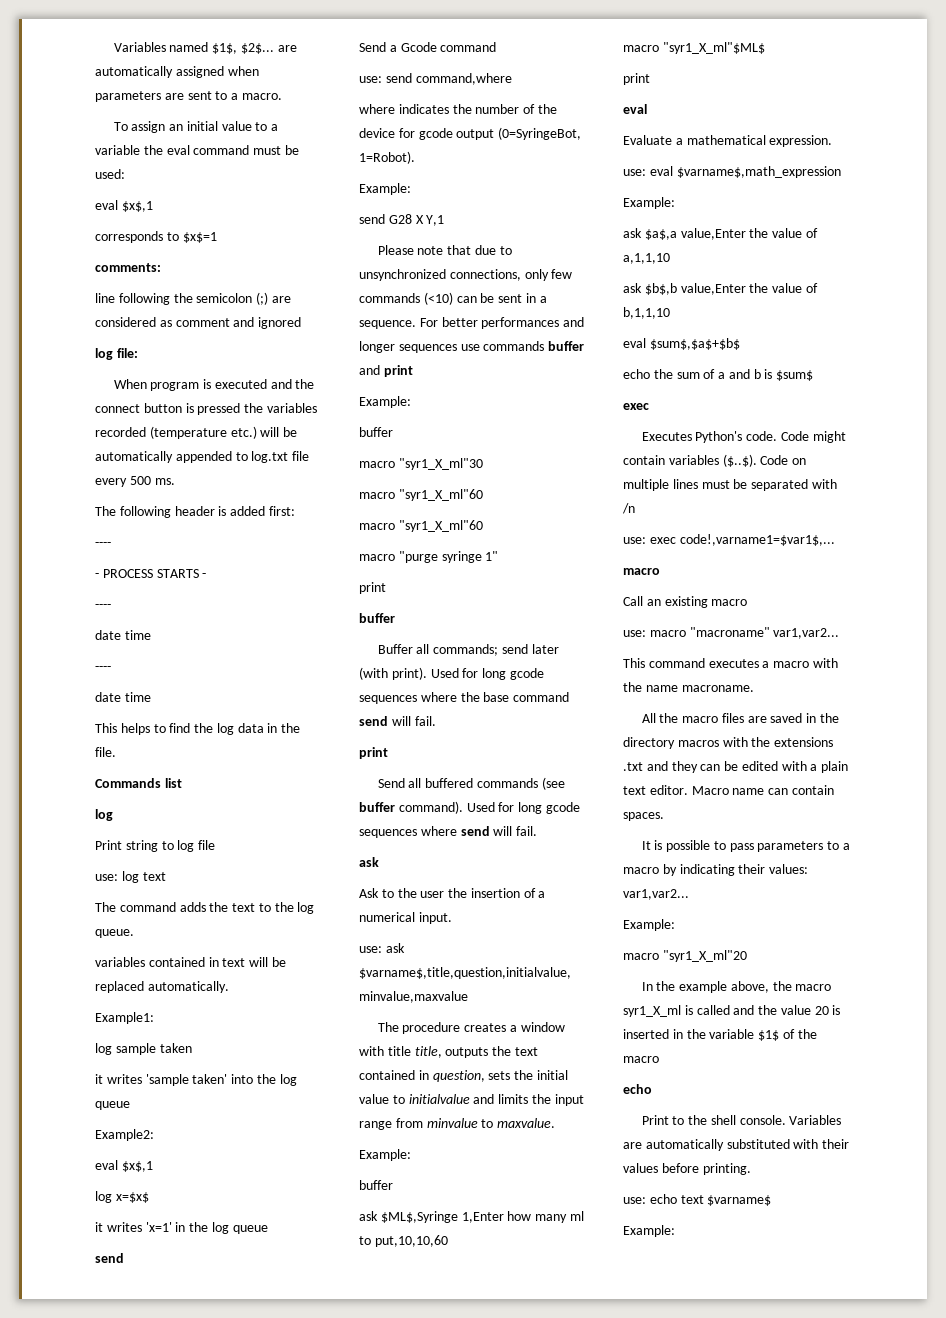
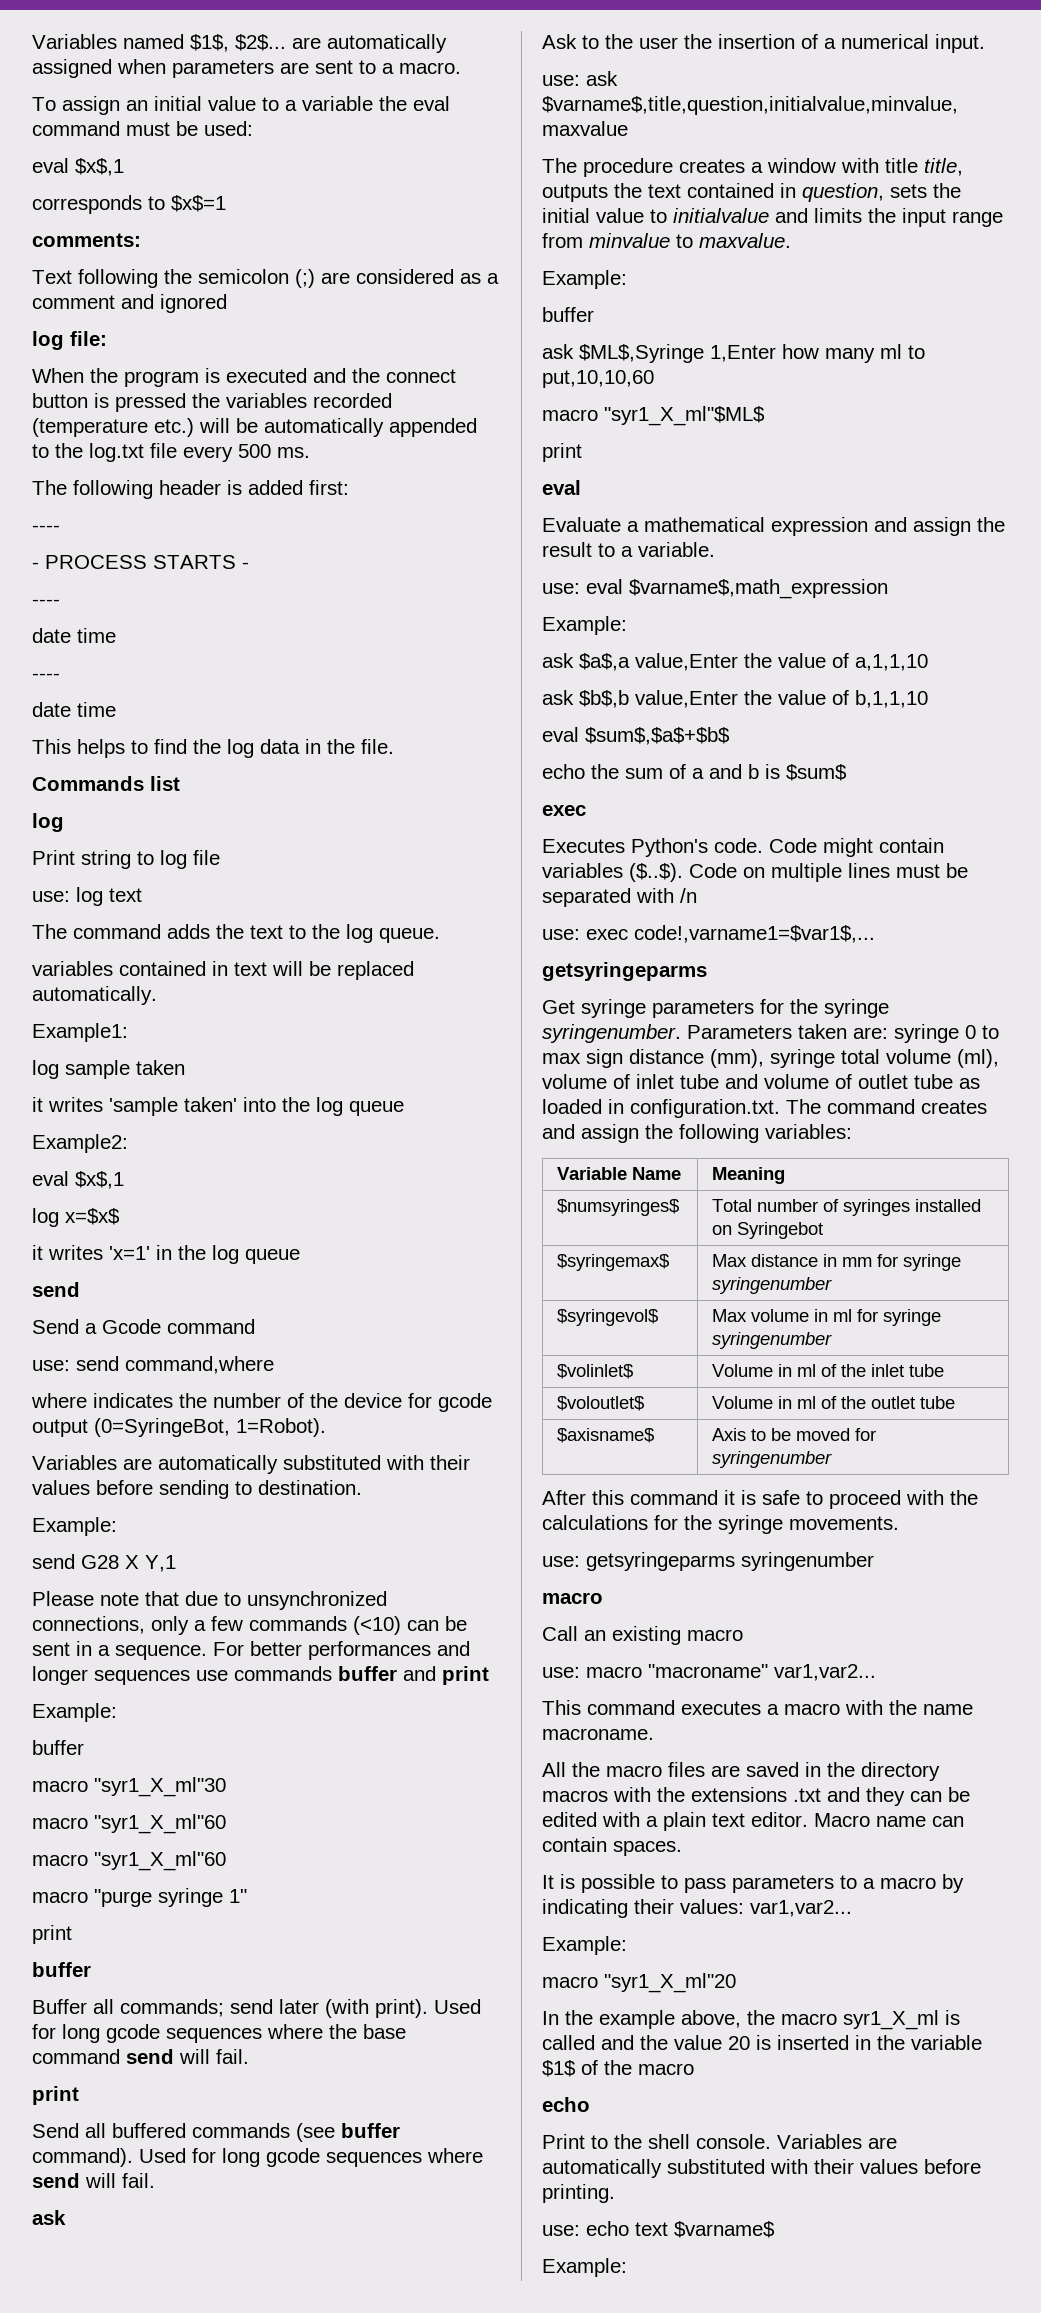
- line following the semicolon (;) are considered as comment and ignored
+ Text following the semicolon (;) are considered as a comment and ignored
- When program is executed and the connect button is pressed the variables recorded (temperature etc.) will be automatically appended to log.txt file every 500 ms.
+ When the program is executed and the connect button is pressed the variables recorded (temperature etc.) will be automatically appended to the log.txt file every 500 ms.
+ Variables are automatically substituted with their values before sending to destination.
- Please note that due to unsynchronized connections, only few commands (<10) can be sent in a sequence.
+ Please note that due to unsynchronized connections, only a few commands (<10) can be sent in a sequence.
- Evaluate a mathematical expression.
+ Evaluate a mathematical expression and assign the result to a variable.
  use: exec code!,varname1=$var1$,...
+ getsyringeparms
+ Get syringe parameters for the syringe syringenumber. Parameters taken are: syringe 0 to max sign distance (mm), syringe total volume (ml), volume of inlet tube and volume of outlet tube as loaded in configuration.txt. The command creates and assign the following variables:
+ Variable Name | Meaning
+ $numsyringes$ | Total number of syringes installed on Syringebot
+ $syringemax$ | Max distance in mm for syringe syringenumber
+ $syringevol$ | Max volume in ml for syringe syringenumber
+ $volinlet$ | Volume in ml of the inlet tube
+ $voloutlet$ | Volume in ml of the outlet tube
+ $axisname$ | Axis to be moved for syringenumber
+ After this command it is safe to proceed with the calculations for the syringe movements.
+ use: getsyringeparms syringenumber

